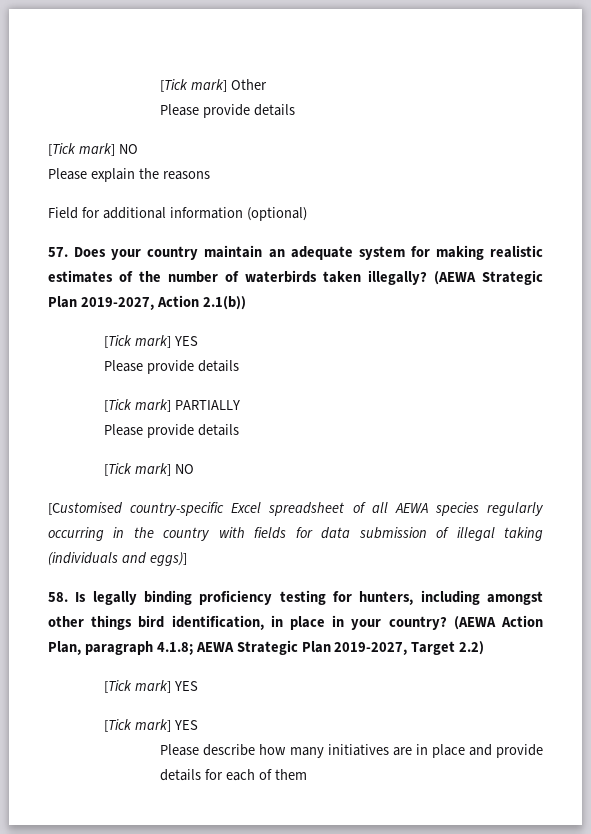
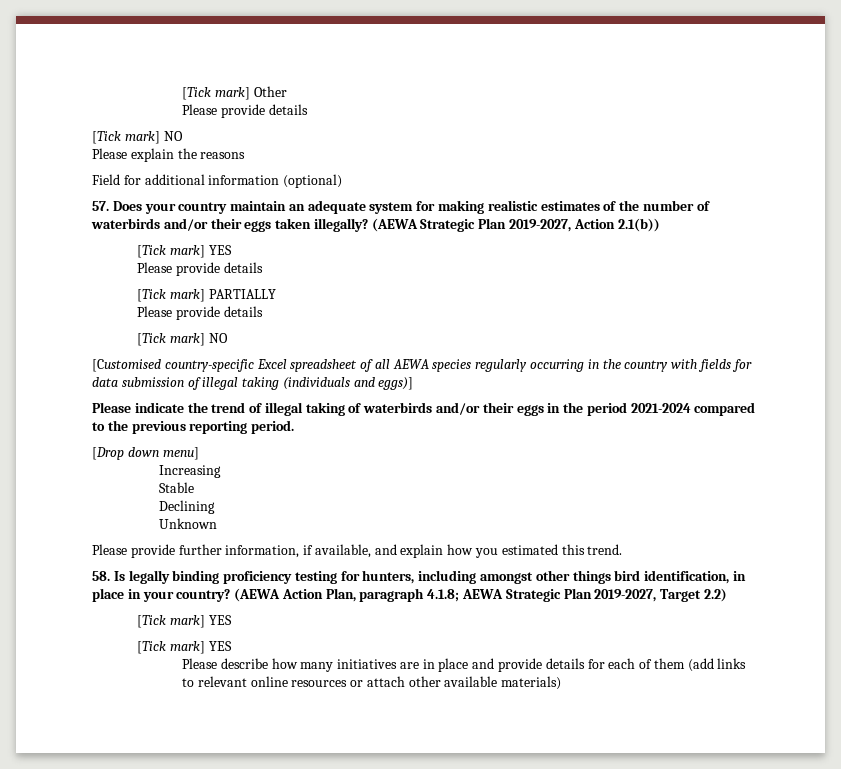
- 57. Does your country maintain an adequate system for making realistic estimates of the number of waterbirds taken illegally?
+ 57. Does your country maintain an adequate system for making realistic estimates of the number of waterbirds and/or their eggs taken illegally?
+ Please indicate the trend of illegal taking of waterbirds and/or their eggs in the period 2021-2024 compared to the previous reporting period.
+ [Drop down menu]
+ Increasing
+ Stable
+ Declining
+ Unknown
+ Please provide further information, if available, and explain how you estimated this trend.
- Please describe how many initiatives are in place and provide details for each of them
+ Please describe how many initiatives are in place and provide details for each of them (add links to relevant online resources or attach other available materials)

